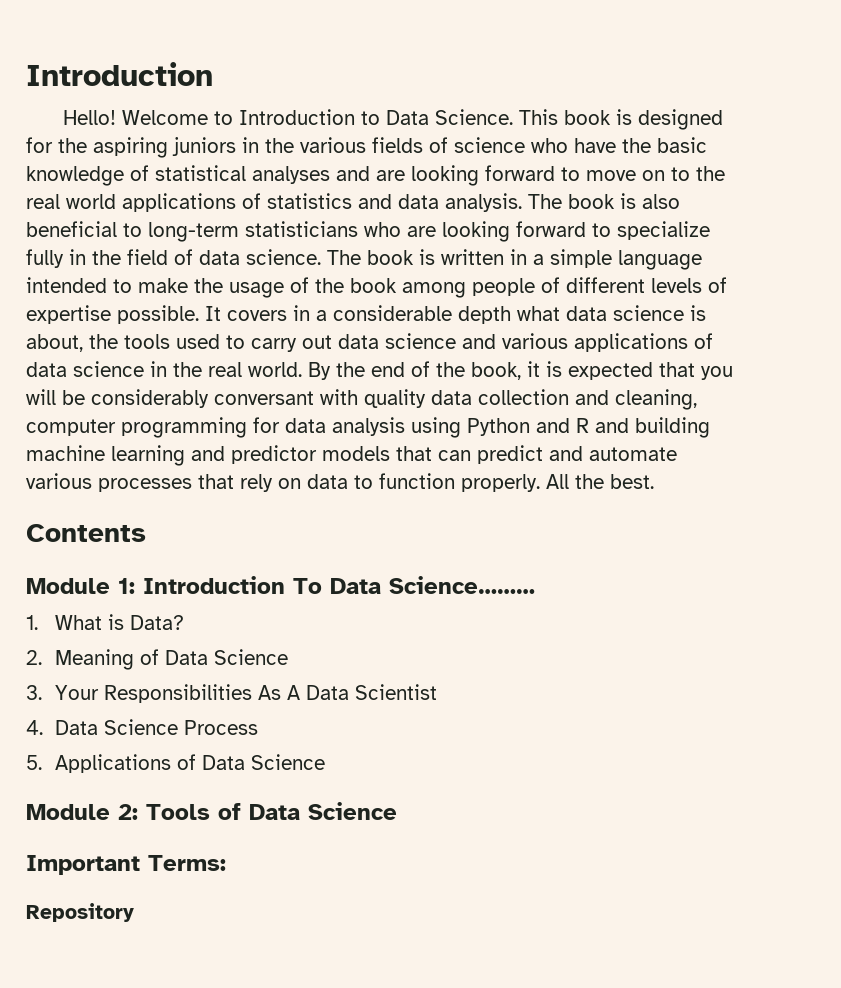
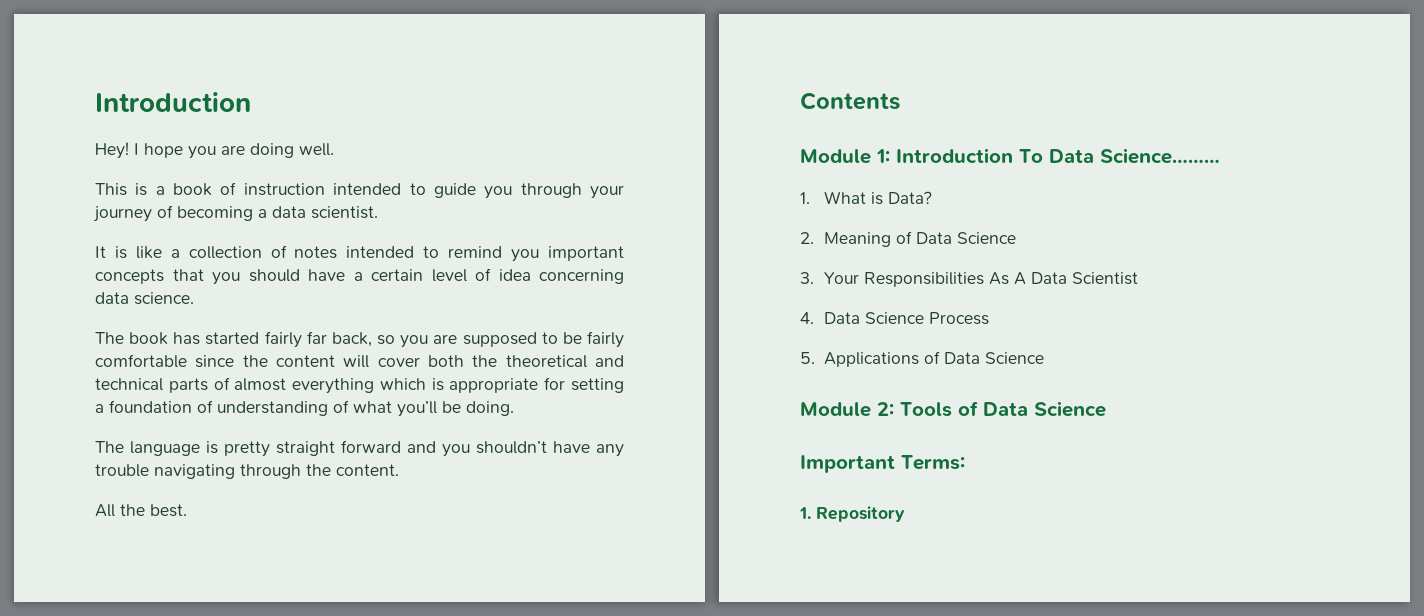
- Hello! Welcome to Introduction to Data Science. This book is designed for the aspiring juniors in the various fields of science who have the basic knowledge of statistical analyses and are looking forward to move on to the real world applications of statistics and data analysis. The book is also beneficial to long-term statisticians who are looking forward to specialize fully in the field of data science. The book is written in a simple language intended to make the usage of the book among people of different levels of expertise possible. It covers in a considerable depth what data science is about, the tools used to carry out data science and various applications of data science in the real world. By the end of the book, it is expected that you will be considerably conversant with quality data collection and cleaning, computer programming for data analysis using Python and R and building machine learning and predictor models that can predict and automate various processes that rely on data to function properly. All the best.
+ Hey! I hope you are doing well.
+ This is a book of instruction intended to guide you through your journey of becoming a data scientist.
+ It is like a collection of notes intended to remind you important concepts that you should have a certain level of idea concerning data science.
+ The book has started fairly far back, so you are supposed to be fairly comfortable since the content will cover both the theoretical and technical parts of almost everything which is appropriate for setting a foundation of understanding of what you’ll be doing.
+ The language is pretty straight forward and you shouldn’t have any trouble navigating through the content.
+ All the best.
- Repository
+ 1. Repository

